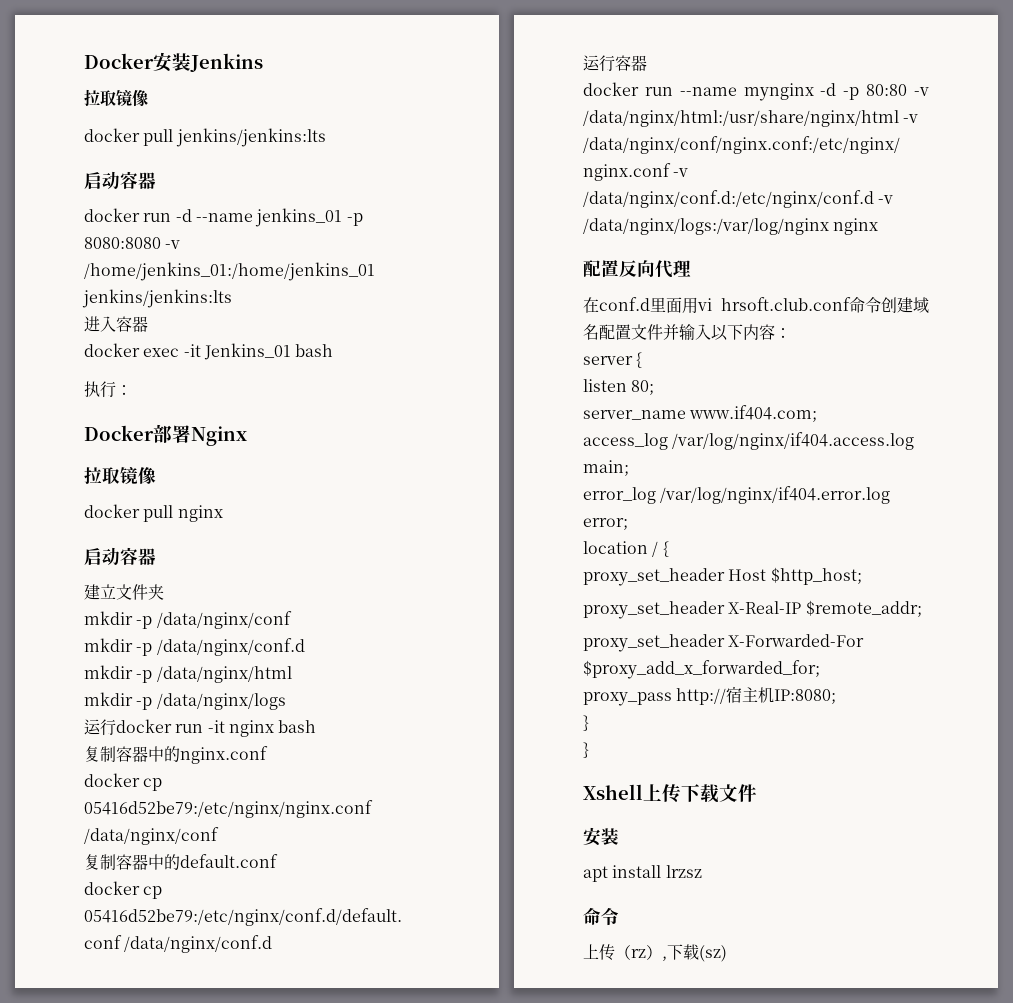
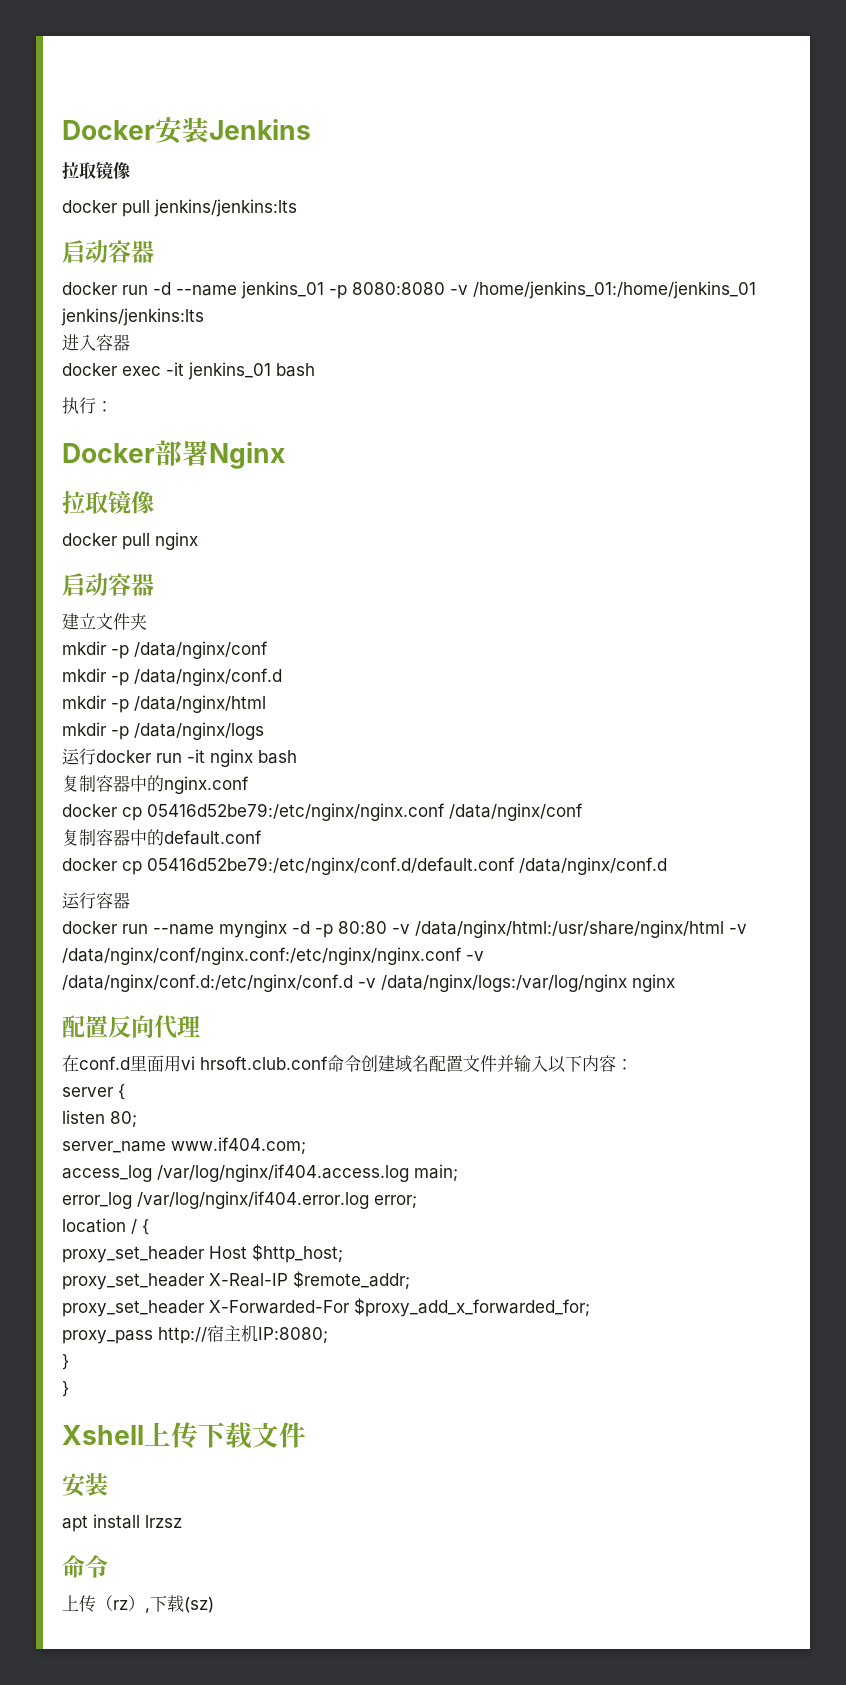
- docker exec -it Jenkins_01 bash
+ docker exec -it jenkins_01 bash

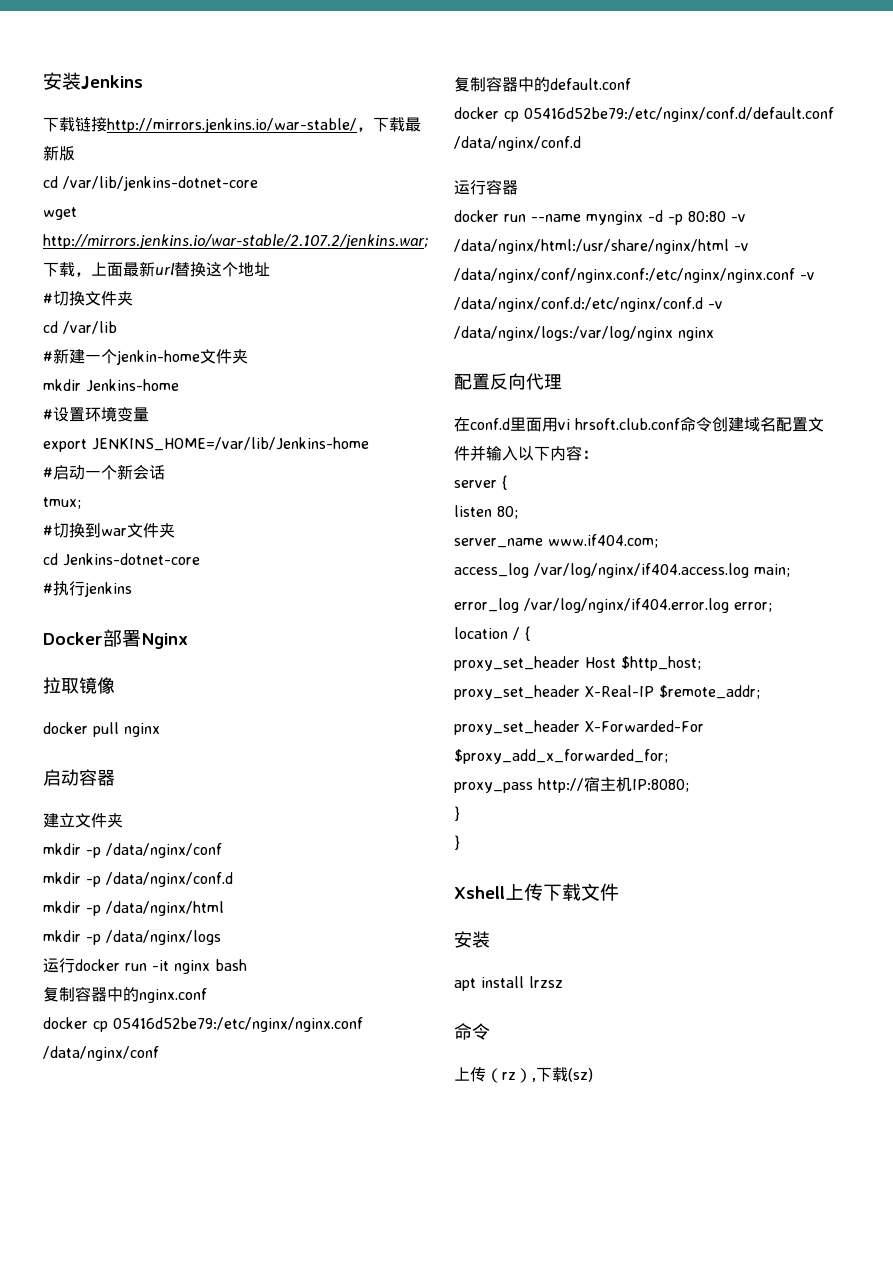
- Docker安装Jenkins
- 拉取镜像
- docker pull jenkins/jenkins:lts
- 启动容器
- docker run -d --name jenkins_01 -p 8080:8080 -v /home/jenkins_01:/home/jenkins_01 jenkins/jenkins:lts
- 进入容器
- docker exec -it jenkins_01 bash
- 执行：
+ 安装Jenkins
+ 下载链接http://mirrors.jenkins.io/war-stable/，下载最新版
+ cd /var/lib/jenkins-dotnet-core
+ wget http://mirrors.jenkins.io/war-stable/2.107.2/jenkins.war;下载，上面最新url替换这个地址
+ #切换文件夹
+ cd /var/lib
+ #新建一个jenkin-home文件夹
+ mkdir Jenkins-home
+ #设置环境变量
+ export JENKINS_HOME=/var/lib/Jenkins-home
+ #启动一个新会话
+ tmux;
+ #切换到war文件夹
+ cd Jenkins-dotnet-core
+ #执行jenkins

